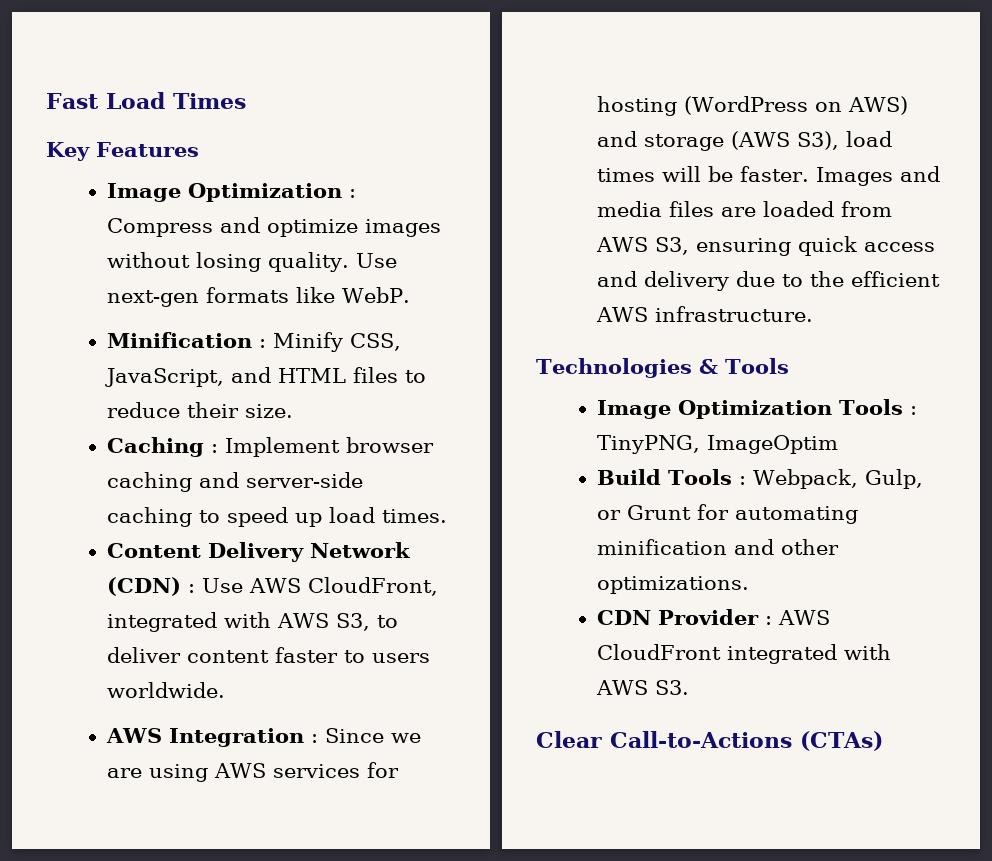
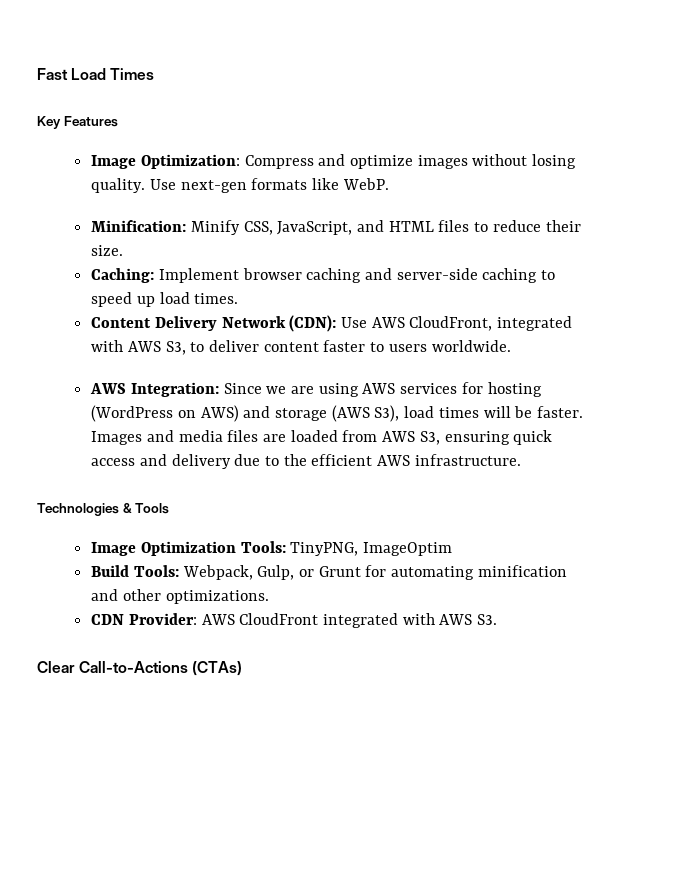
- Image Optimization : Compress and optimize images without losing quality.
+ Image Optimization: Compress and optimize images without losing quality.
- Minification : Minify CSS, JavaScript, and HTML files to reduce their size.
+ Minification: Minify CSS, JavaScript, and HTML files to reduce their size.
- Caching : Implement browser caching and server-side caching to speed up load times.
+ Caching: Implement browser caching and server-side caching to speed up load times.
- Content Delivery Network (CDN) : Use AWS CloudFront, integrated with AWS S3, to deliver content faster to users worldwide.
+ Content Delivery Network (CDN): Use AWS CloudFront, integrated with AWS S3, to deliver content faster to users worldwide.
- AWS Integration : Since we are using AWS services for hosting (WordPress on AWS) and storage (AWS S3), load times will be faster.
+ AWS Integration: Since we are using AWS services for hosting (WordPress on AWS) and storage (AWS S3), load times will be faster.
- Image Optimization Tools : TinyPNG, ImageOptim
+ Image Optimization Tools: TinyPNG, ImageOptim
- Build Tools : Webpack, Gulp, or Grunt for automating minification and other optimizations.
+ Build Tools: Webpack, Gulp, or Grunt for automating minification and other optimizations.
- CDN Provider : AWS CloudFront integrated with AWS S3.
+ CDN Provider: AWS CloudFront integrated with AWS S3.

